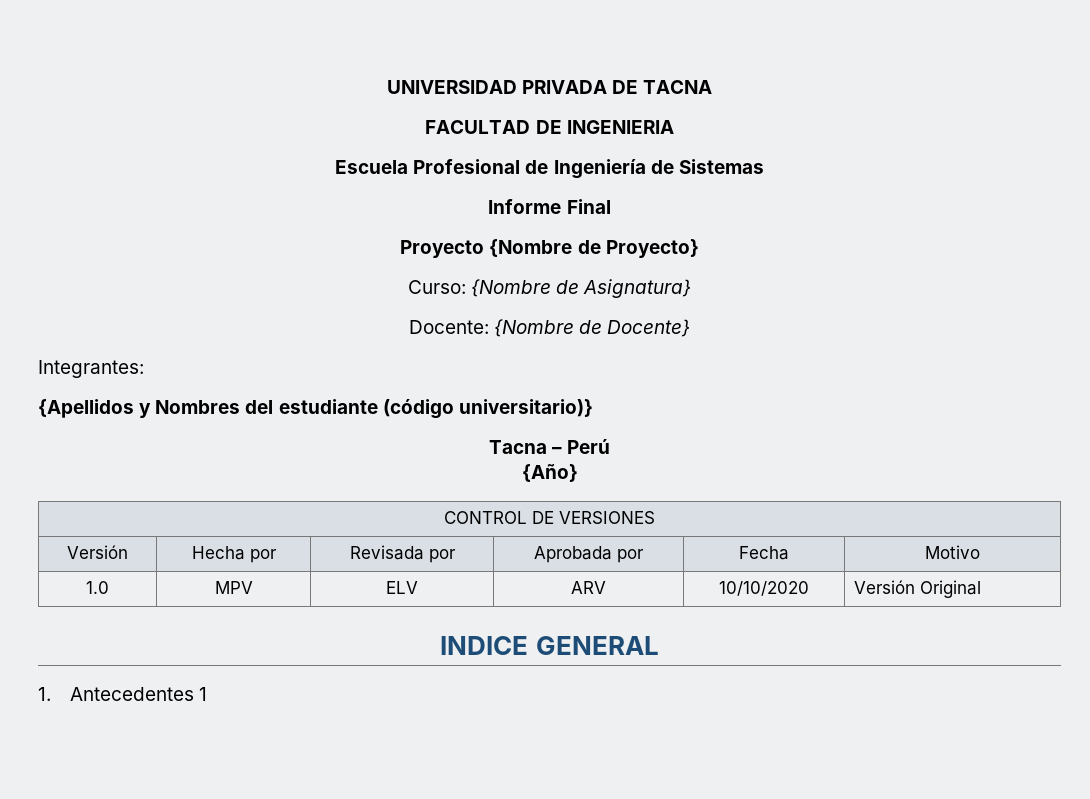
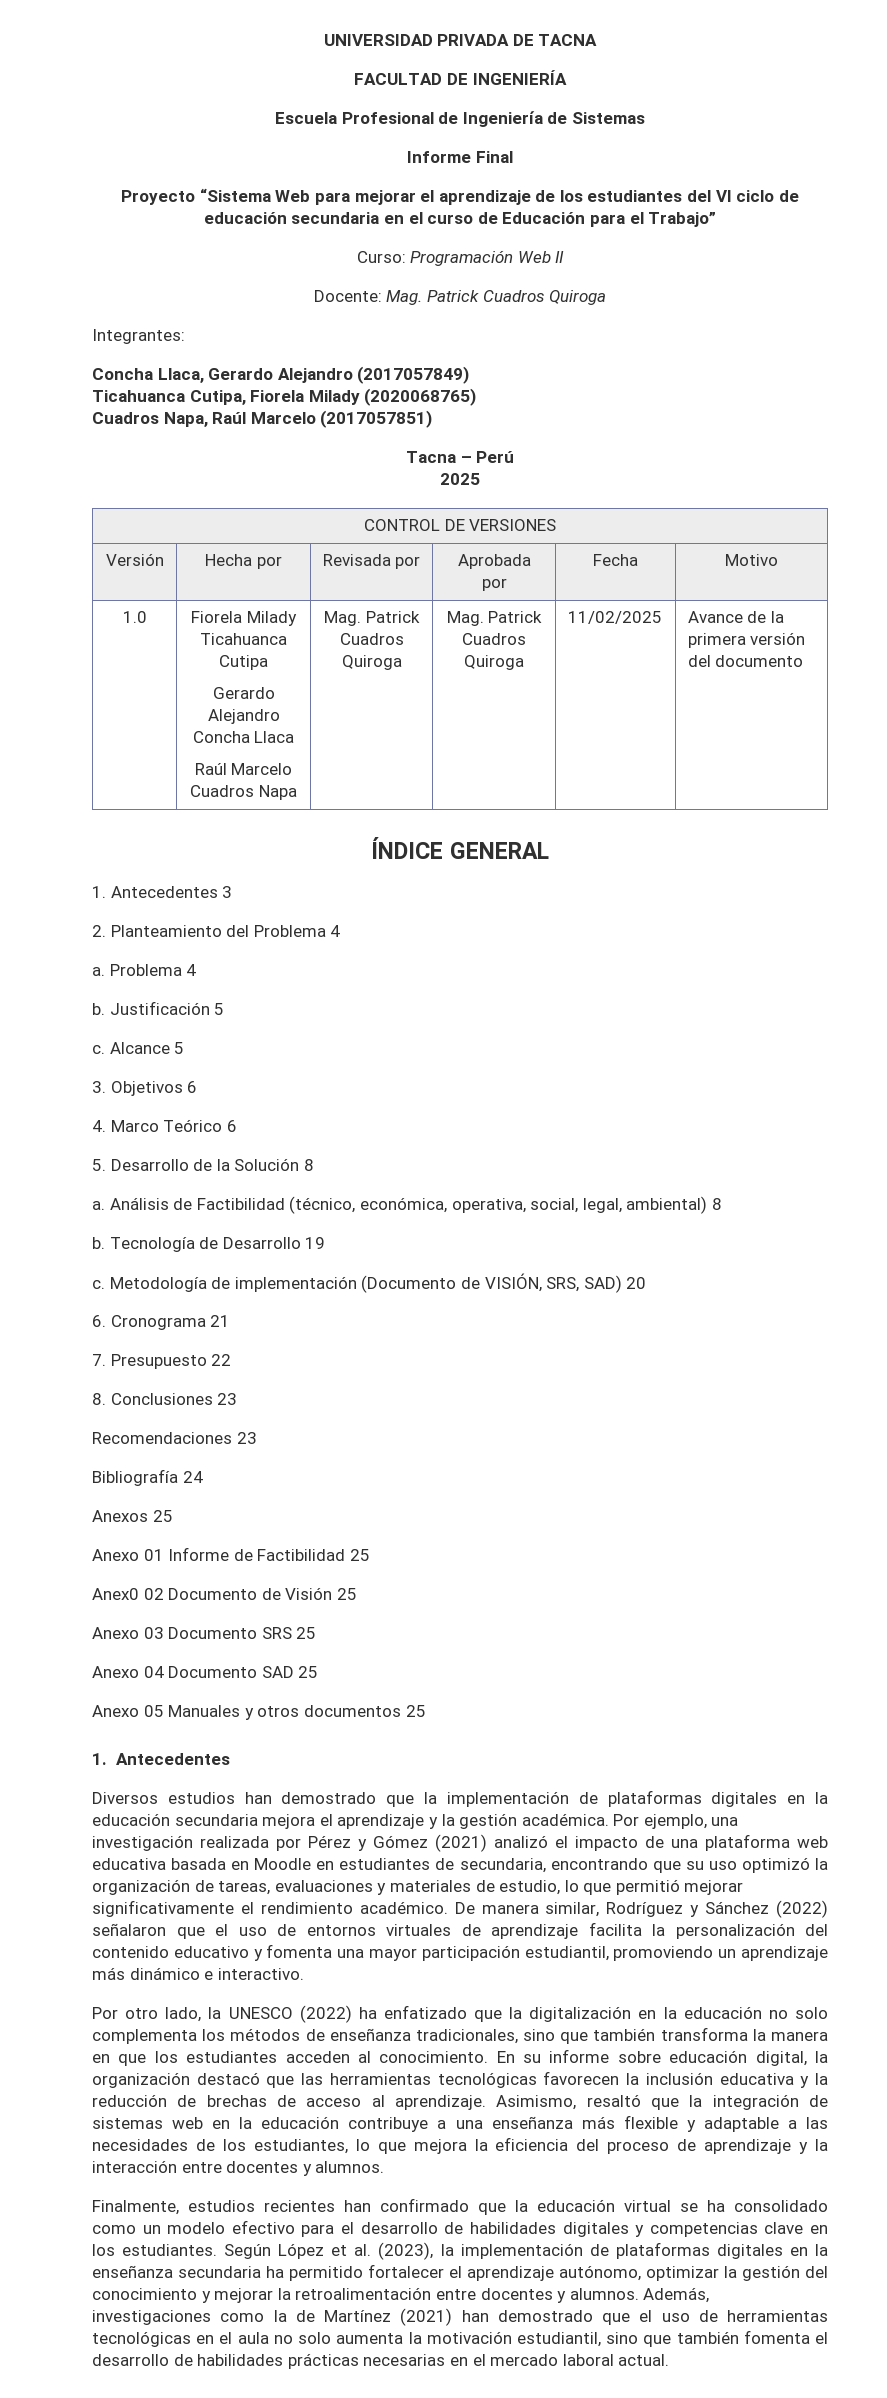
- FACULTAD DE INGENIERIA
+ FACULTAD DE INGENIERÍA
- Proyecto {Nombre de Proyecto}
- Curso: {Nombre de Asignatura}
- Docente: {Nombre de Docente}
+ Proyecto “Sistema Web para mejorar el aprendizaje de los estudiantes del VI ciclo de educación secundaria en el curso de Educación para el Trabajo”
+ Curso: Programación Web II
+ Docente: Mag. Patrick Cuadros Quiroga
  Integrantes:
- {Apellidos y Nombres del estudiante (código universitario)}
+ Concha Llaca, Gerardo Alejandro (2017057849)
+ Ticahuanca Cutipa, Fiorela Milady (2020068765)
+ Cuadros Napa, Raúl Marcelo (2017057851)
- {Año}
+ 2025
- 1.0 | MPV | ELV | ARV | 10/10/2020 | Versión Original
- INDICE GENERAL
- 1. Antecedentes 1
+ 1.0 | Fiorela Milady Ticahuanca Cutipa
+ Gerardo Alejandro Concha Llaca
+ Raúl Marcelo Cuadros Napa | Mag. Patrick Cuadros Quiroga | Mag. Patrick Cuadros Quiroga | 11/02/2025 | Avance de la primera versión del documento
+ ÍNDICE GENERAL
+ 1. Antecedentes 3
+ 2. Planteamiento del Problema 4
+ a. Problema 4
+ b. Justificación 5
+ c. Alcance 5
+ 3. Objetivos 6
+ 4. Marco Teórico 6
+ 5. Desarrollo de la Solución 8
+ a. Análisis de Factibilidad (técnico, económica, operativa, social, legal, ambiental) 8
+ b. Tecnología de Desarrollo 19
+ c. Metodología de implementación (Documento de VISIÓN, SRS, SAD) 20
+ 6. Cronograma 21
+ 7. Presupuesto 22
+ 8. Conclusiones 23
+ Recomendaciones 23
+ Bibliografía 24
+ Anexos 25
+ Anexo 01 Informe de Factibilidad 25
+ Anex0 02 Documento de Visión 25
+ Anexo 03 Documento SRS 25
+ Anexo 04 Documento SAD 25
+ Anexo 05 Manuales y otros documentos 25
+ 1. Antecedentes
+ Diversos estudios han demostrado que la implementación de plataformas digitales en la educación secundaria mejora el aprendizaje y la gestión académica. Por ejemplo, una investigación realizada por Pérez y Gómez (2021) analizó el impacto de una plataforma web educativa basada en Moodle en estudiantes de secundaria, encontrando que su uso optimizó la organización de tareas, evaluaciones y materiales de estudio, lo que permitió mejorar significativamente el rendimiento académico. De manera similar, Rodríguez y Sánchez (2022) señalaron que el uso de entornos virtuales de aprendizaje facilita la personalización del contenido educativo y fomenta una mayor participación estudiantil, promoviendo un aprendizaje más dinámico e interactivo.
+ Por otro lado, la UNESCO (2022) ha enfatizado que la digitalización en la educación no solo complementa los métodos de enseñanza tradicionales, sino que también transforma la manera en que los estudiantes acceden al conocimiento. En su informe sobre educación digital, la organización destacó que las herramientas tecnológicas favorecen la inclusión educativa y la reducción de brechas de acceso al aprendizaje. Asimismo, resaltó que la integración de sistemas web en la educación contribuye a una enseñanza más flexible y adaptable a las necesidades de los estudiantes, lo que mejora la eficiencia del proceso de aprendizaje y la interacción entre docentes y alumnos.
+ Finalmente, estudios recientes han confirmado que la educación virtual se ha consolidado como un modelo efectivo para el desarrollo de habilidades digitales y competencias clave en los estudiantes. Según López et al. (2023), la implementación de plataformas digitales en la enseñanza secundaria ha permitido fortalecer el aprendizaje autónomo, optimizar la gestión del conocimiento y mejorar la retroalimentación entre docentes y alumnos. Además, investigaciones como la de Martínez (2021) han demostrado que el uso de herramientas tecnológicas en el aula no solo aumenta la motivación estudiantil, sino que también fomenta el desarrollo de habilidades prácticas necesarias en el mercado laboral actual.

